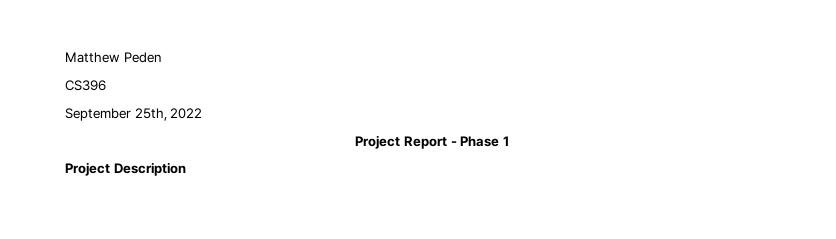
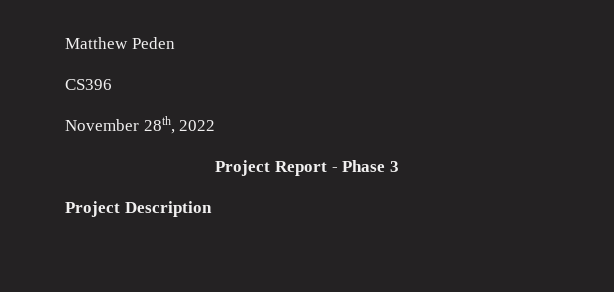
- September 25th, 2022
+ November 28th, 2022
- Project Report - Phase 1
+ Project Report - Phase 3

